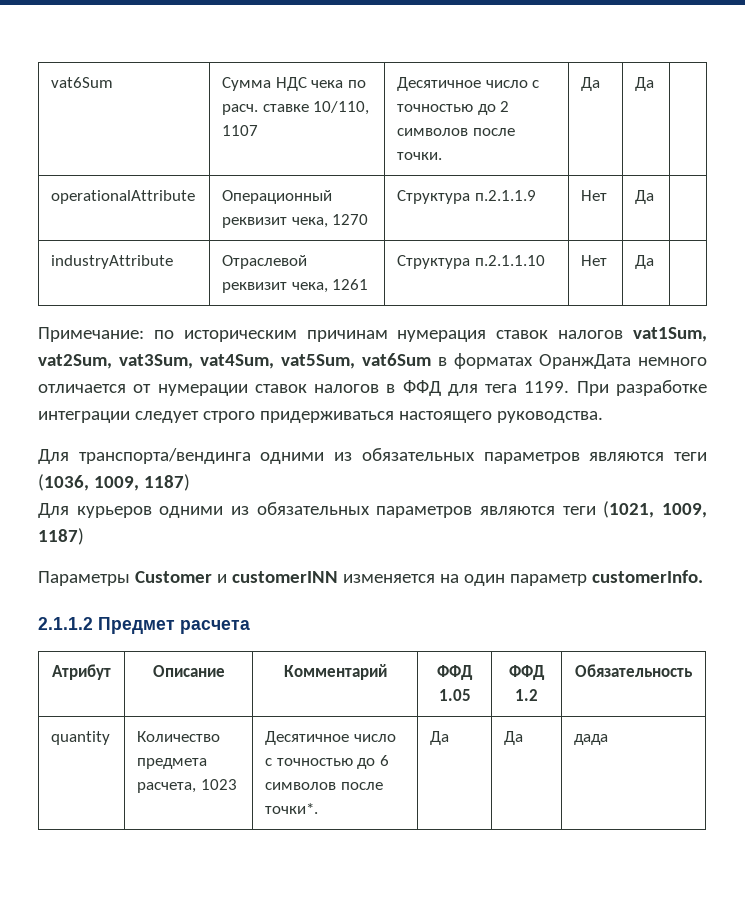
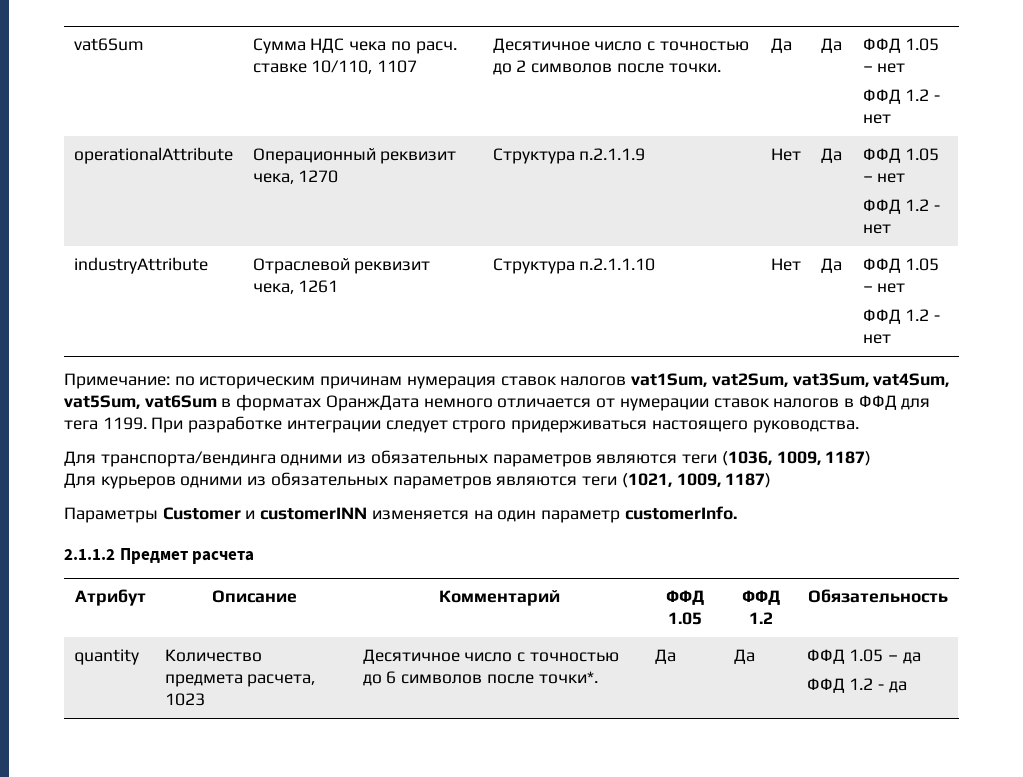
- vat6Sum | Сумма НДС чека по расч. ставке 10/110, 1107 | Десятичное число с точностью до 2 символов после точки. | Да | Да |
+ vat6Sum | Сумма НДС чека по расч. ставке 10/110, 1107 | Десятичное число с точностью до 2 символов после точки. | Да | Да | ФФД 1.05 – нет
+ ФФД 1.2 - нет
- operationalAttribute | Операционный реквизит чека, 1270 | Структура п.2.1.1.9 | Нет | Да |
+ operationalAttribute | Операционный реквизит чека, 1270 | Структура п.2.1.1.9 | Нет | Да | ФФД 1.05 – нет
+ ФФД 1.2 - нет
- industryAttribute | Отраслевой реквизит чека, 1261 | Структура п.2.1.1.10 | Нет | Да |
+ industryAttribute | Отраслевой реквизит чека, 1261 | Структура п.2.1.1.10 | Нет | Да | ФФД 1.05 – нет
+ ФФД 1.2 - нет
- quantity | Количество предмета расчета, 1023 | Десятичное число с точностью до 6 символов после точки*. | Да | Да | дада
+ quantity | Количество предмета расчета, 1023 | Десятичное число с точностью до 6 символов после точки*. | Да | Да | ФФД 1.05 – да
+ ФФД 1.2 - да

